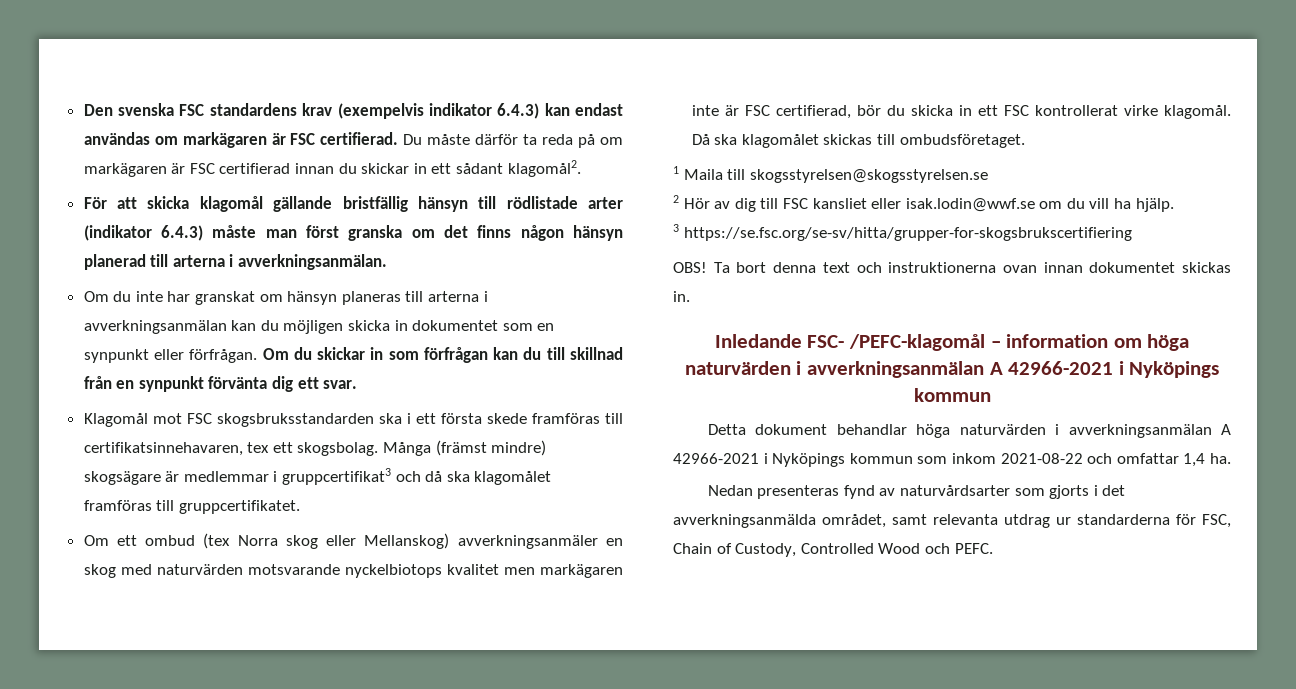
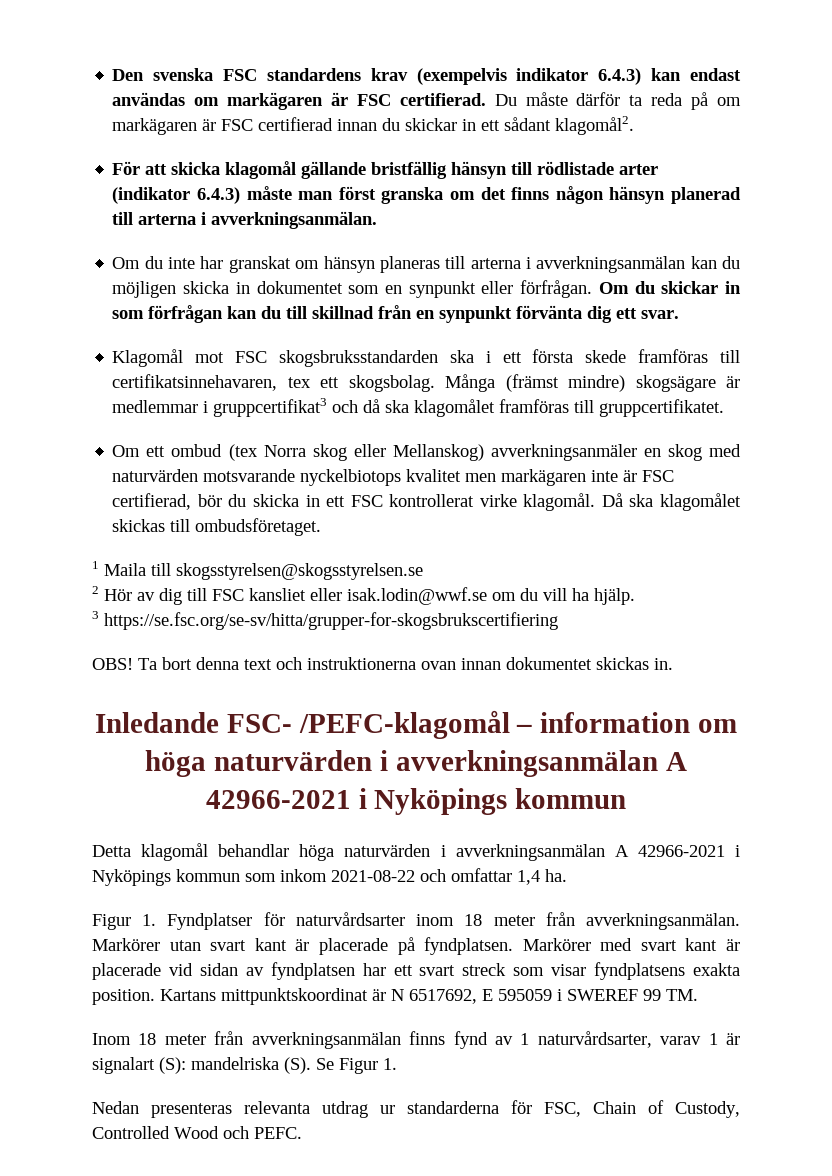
- Detta dokument behandlar höga naturvärden i avverkningsanmälan A 42966-2021 i Nyköpings kommun som inkom 2021-08-22 och omfattar 1,4 ha.
+ Detta klagomål behandlar höga naturvärden i avverkningsanmälan A 42966-2021 i Nyköpings kommun som inkom 2021-08-22 och omfattar 1,4 ha.
- Nedan presenteras fynd av naturvårdsarter som gjorts i det avverkningsanmälda området, samt relevanta utdrag ur standarderna för FSC, Chain of Custody, Controlled Wood och PEFC.
+ Figur 1. Fyndplatser för naturvårdsarter inom 18 meter från avverkningsanmälan. Markörer utan svart kant är placerade på fyndplatsen. Markörer med svart kant är placerade vid sidan av fyndplatsen har ett svart streck som visar fyndplatsens exakta position. Kartans mittpunktskoordinat är N 6517692, E 595059 i SWEREF 99 TM.
+ Inom 18 meter från avverkningsanmälan finns fynd av 1 naturvårdsarter, varav 1 är signalart (S): mandelriska (S). Se Figur 1.
+ Nedan presenteras relevanta utdrag ur standarderna för FSC, Chain of Custody, Controlled Wood och PEFC.

